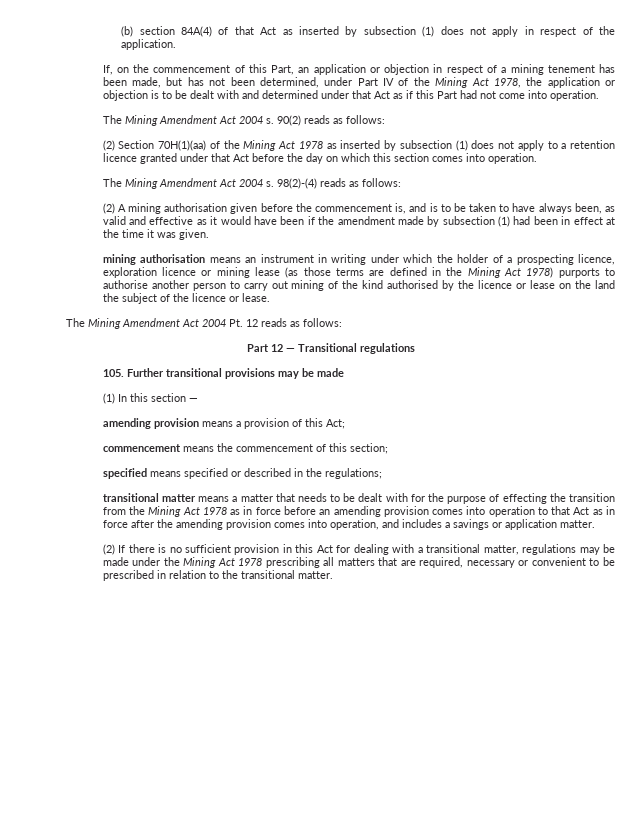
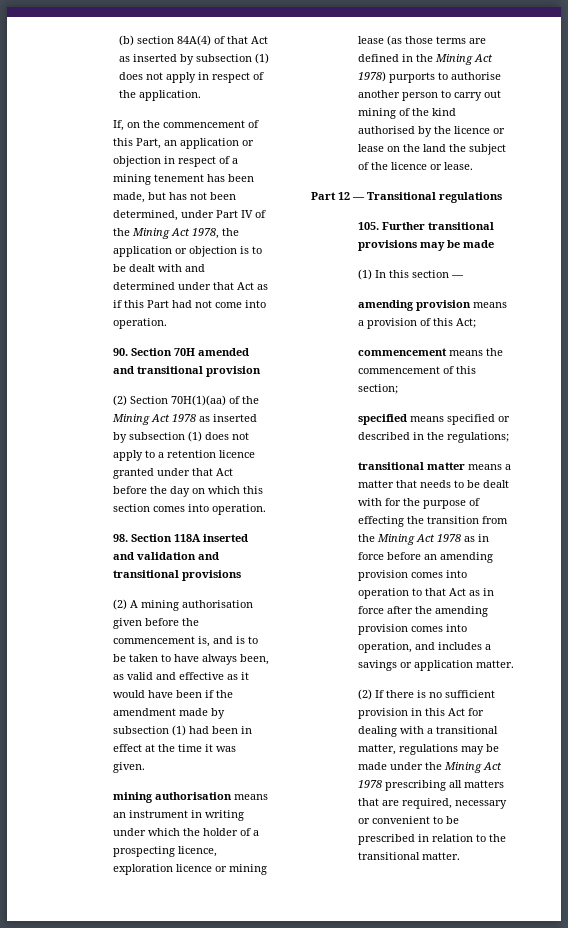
- The Mining Amendment Act 2004 s. 90(2) reads as follows:
+ 90. Section 70H amended and transitional provision
- The Mining Amendment Act 2004 s. 98(2)-(4) reads as follows:
+ 98. Section 118A inserted and validation and transitional provisions
- The Mining Amendment Act 2004 Pt. 12 reads as follows:

